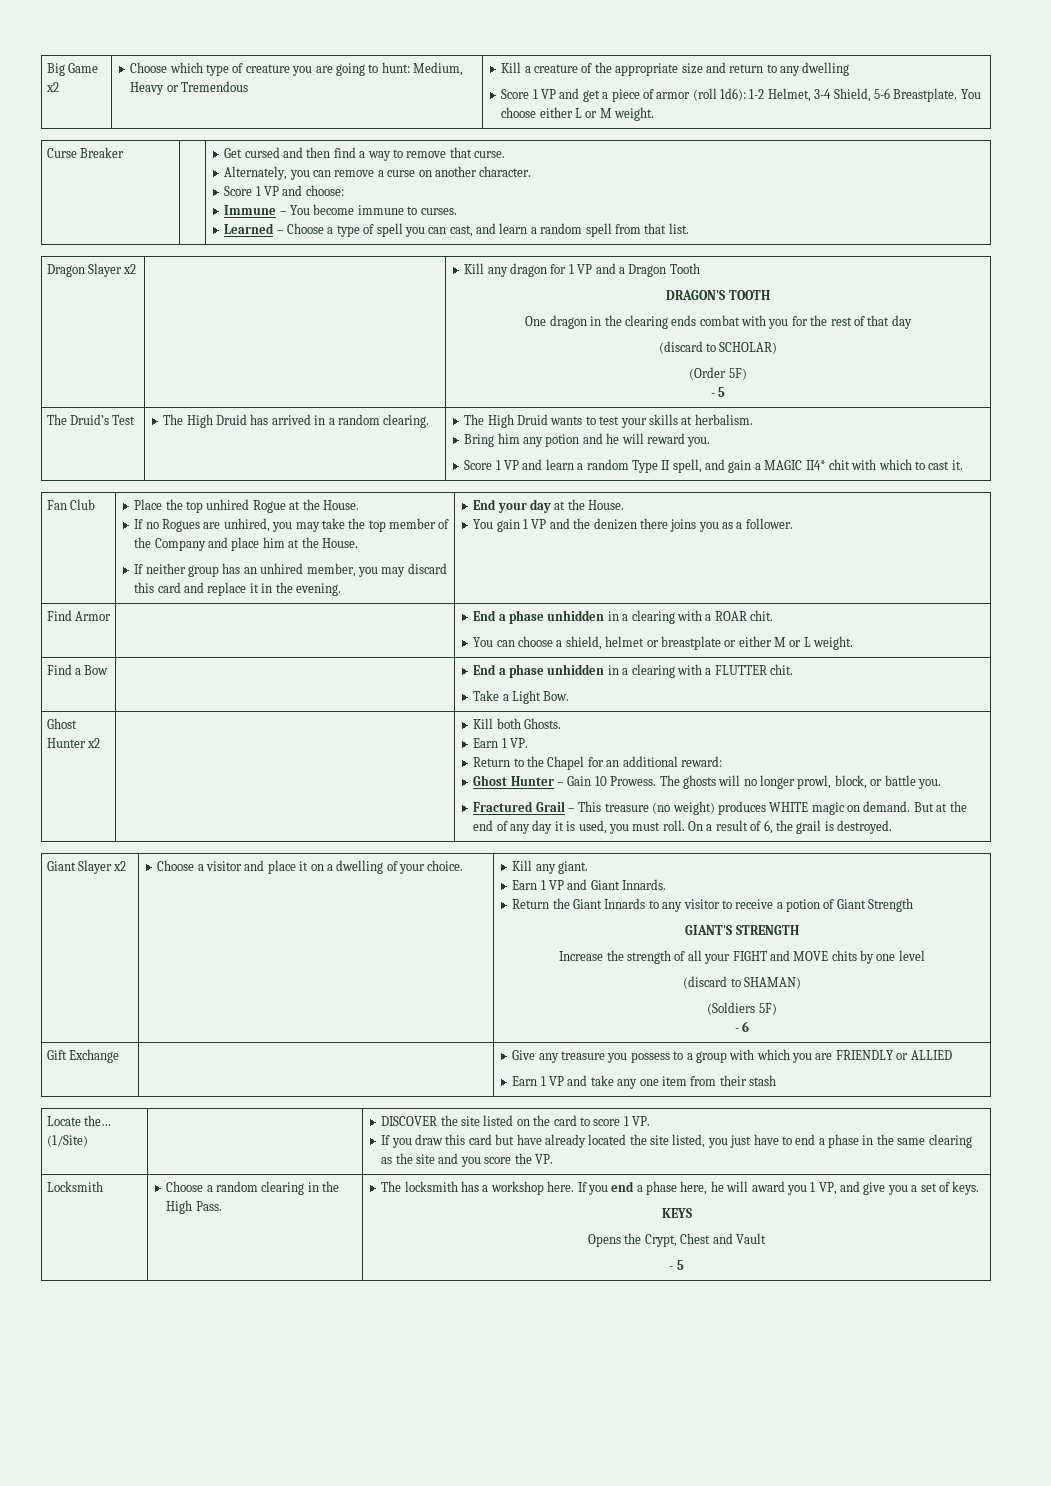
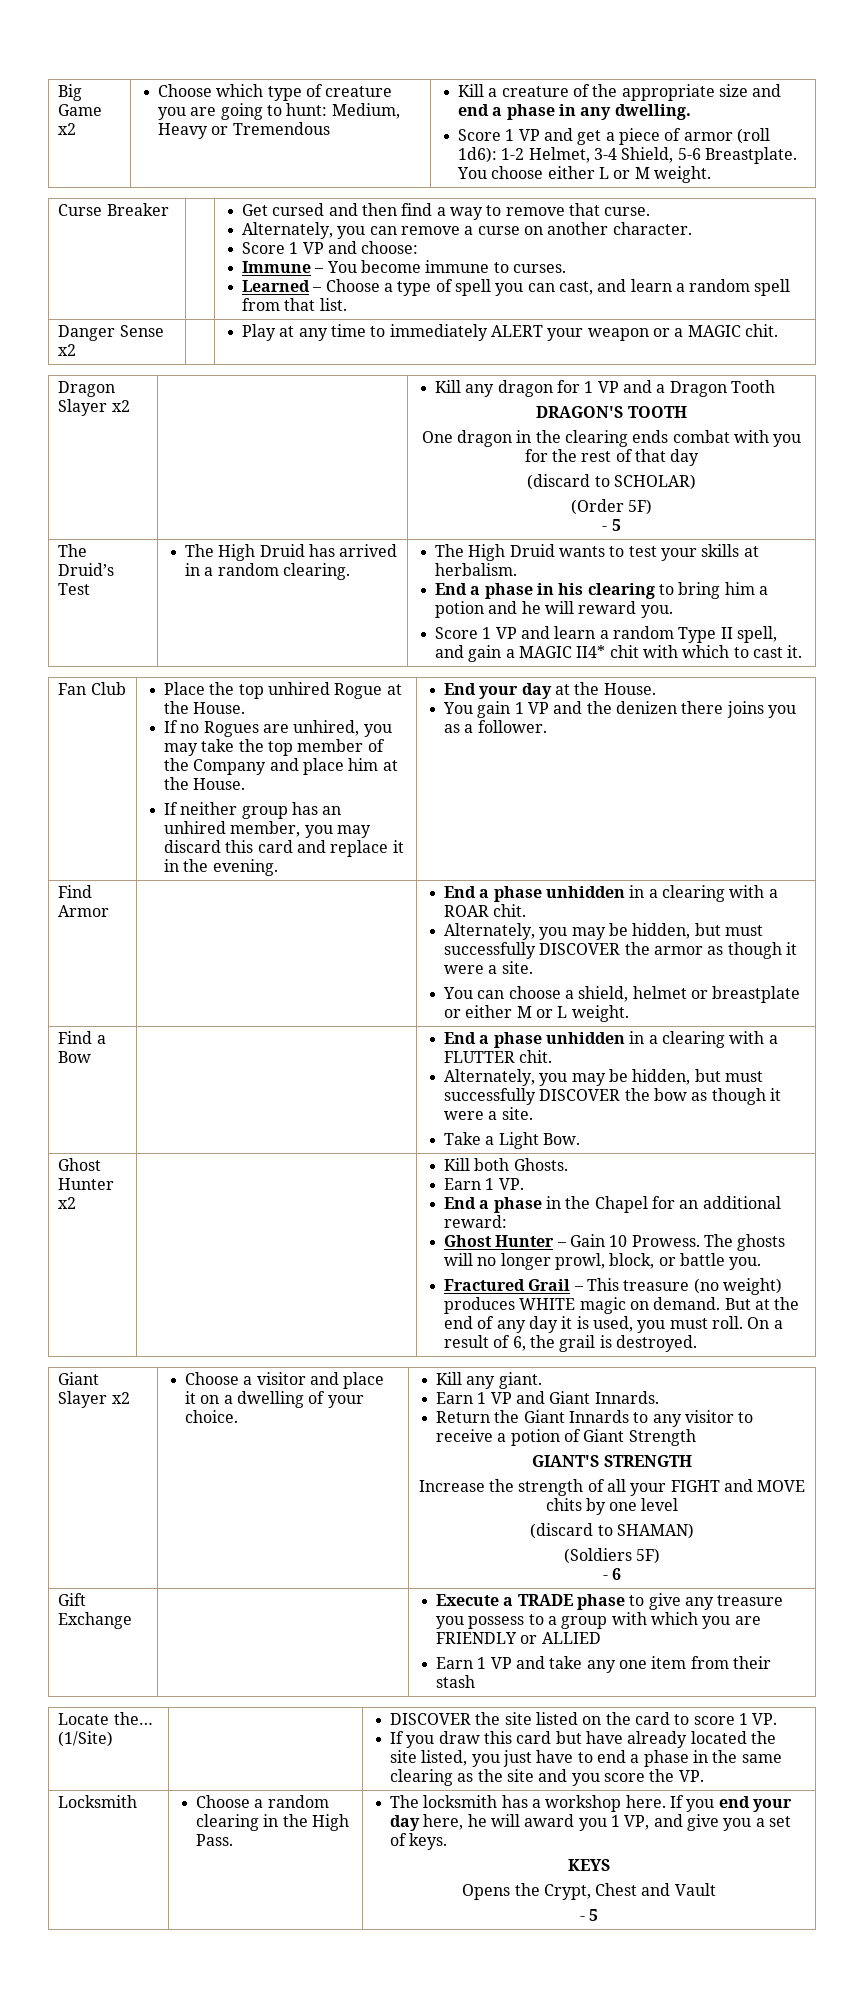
- Kill a creature of the appropriate size and return to any dwelling
+ Kill a creature of the appropriate size and end a phase in any dwelling.
+ Danger Sense x2 | | Play at any time to immediately ALERT your weapon or a MAGIC chit.
- Bring him any potion and he will reward you.
+ End a phase in his clearing to bring him a potion and he will reward you.
+ Alternately, you may be hidden, but must successfully DISCOVER the armor as though it were a site.
  Find a Bow | | End a phase unhidden in a clearing with a FLUTTER chit.
+ Alternately, you may be hidden, but must successfully DISCOVER the bow as though it were a site.
- Return to the Chapel for an additional reward:
+ End a phase in the Chapel for an additional reward:
- Gift Exchange | | Give any treasure you possess to a group with which you are FRIENDLY or ALLIED
+ Gift Exchange | | Execute a TRADE phase to give any treasure you possess to a group with which you are FRIENDLY or ALLIED
- If you end a phase here, he will award you 1 VP, and give you a set of keys.
+ If you end your day here, he will award you 1 VP, and give you a set of keys.

